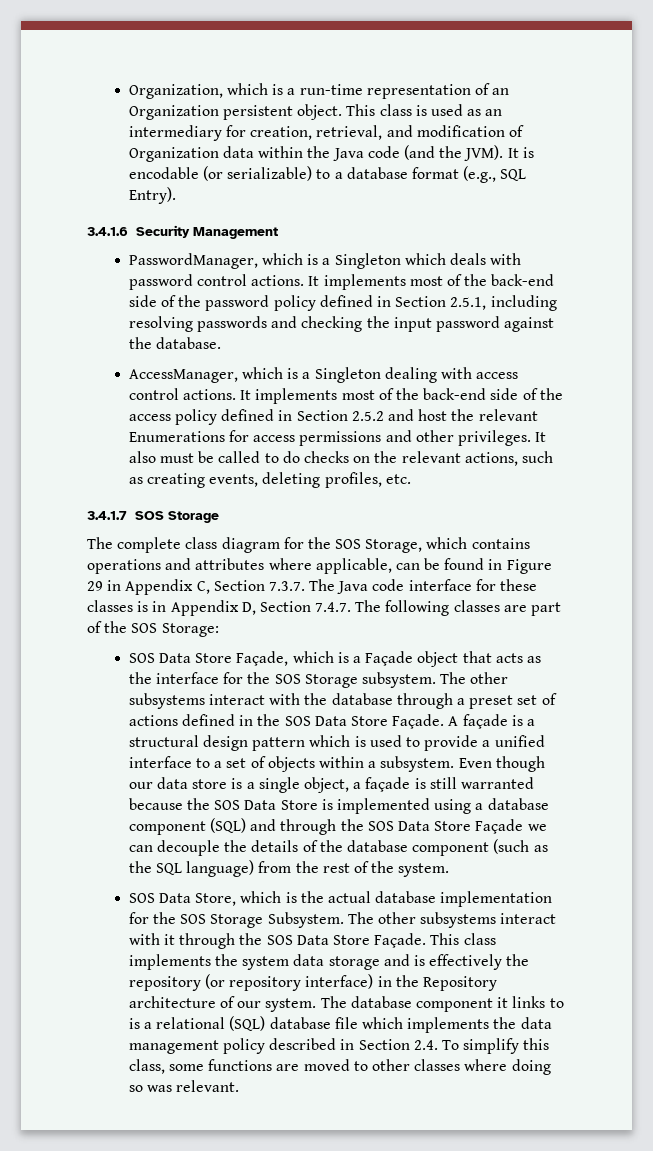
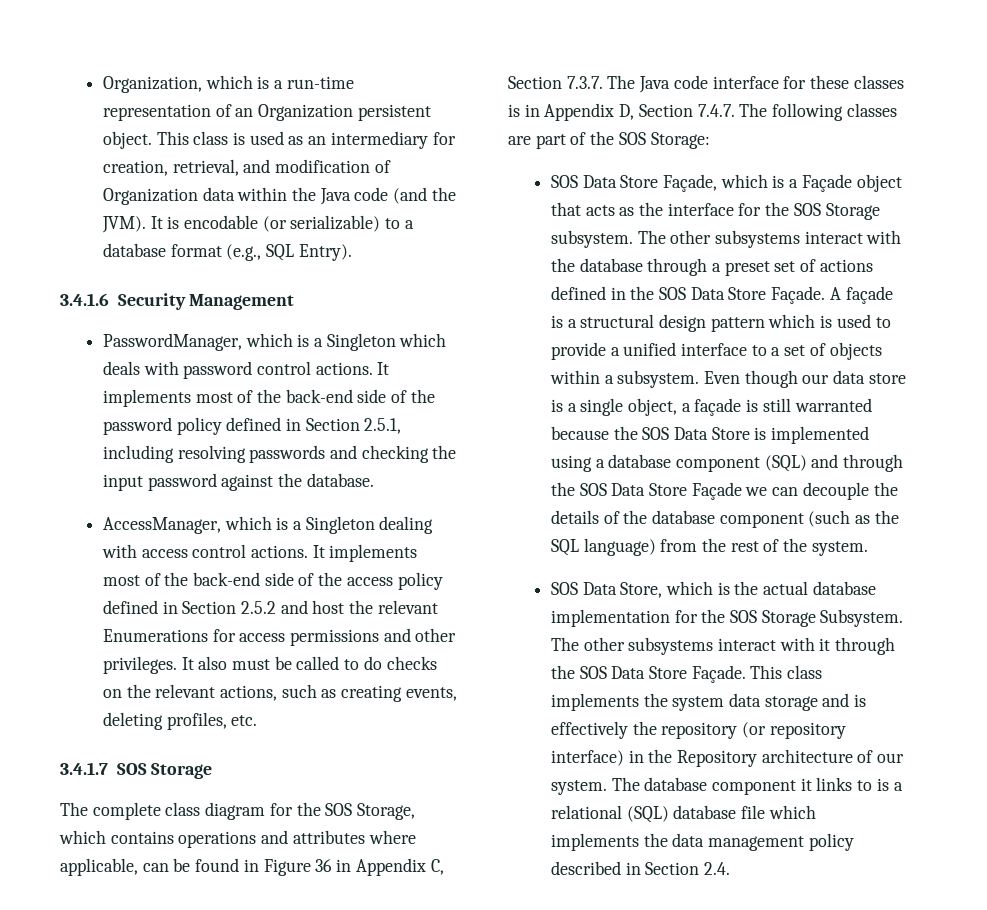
- The complete class diagram for the SOS Storage, which contains operations and attributes where applicable, can be found in Figure 29 in Appendix C, Section 7.3.7. The Java code interface for these classes is in Appendix D, Section 7.4.7. The following classes are part of the SOS Storage:
+ The complete class diagram for the SOS Storage, which contains operations and attributes where applicable, can be found in Figure 36 in Appendix C, Section 7.3.7. The Java code interface for these classes is in Appendix D, Section 7.4.7. The following classes are part of the SOS Storage:
- The database component it links to is a relational (SQL) database file which implements the data management policy described in Section 2.4. To simplify this class, some functions are moved to other classes where doing so was relevant.
+ The database component it links to is a relational (SQL) database file which implements the data management policy described in Section 2.4.

